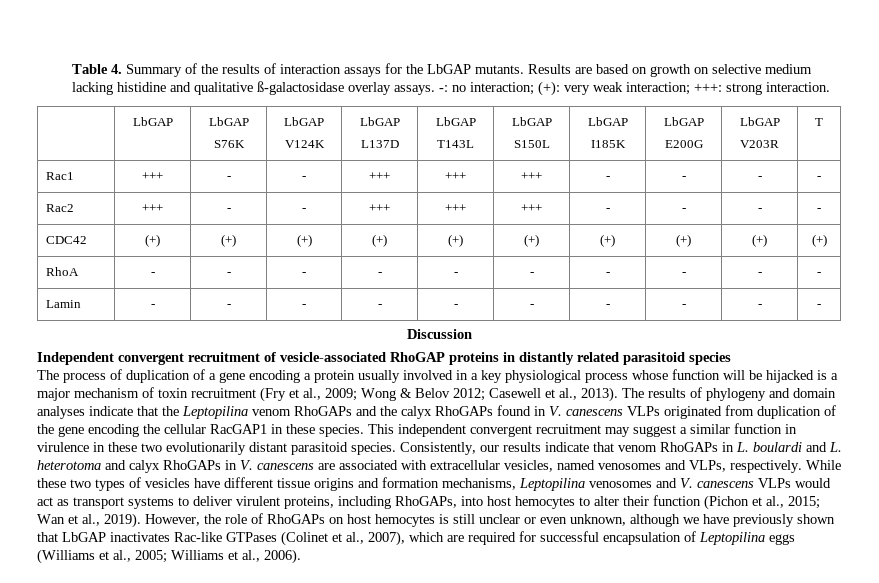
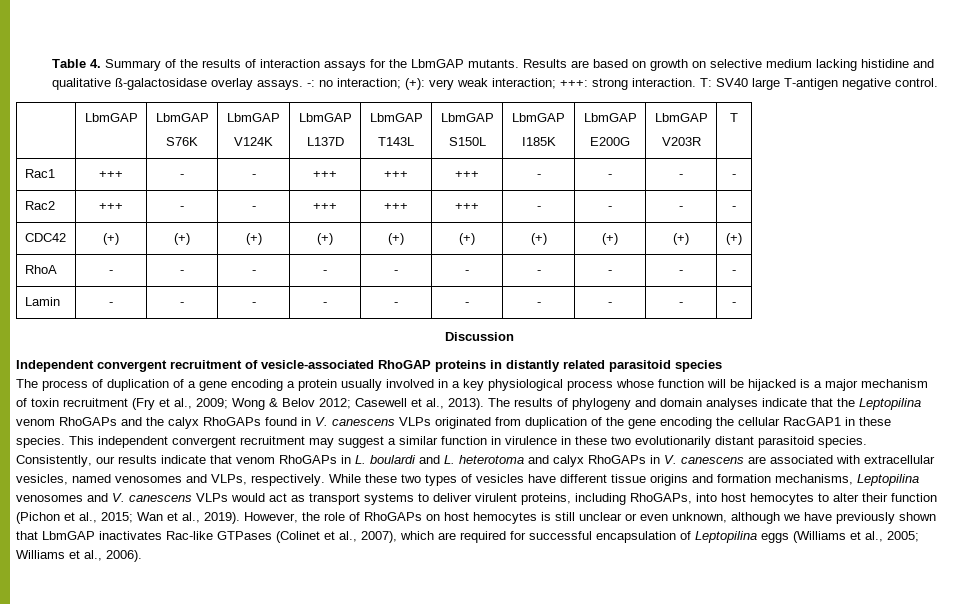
- Table 4. Summary of the results of interaction assays for the LbGAP mutants.
+ Table 4. Summary of the results of interaction assays for the LbmGAP mutants.
- -: no interaction; (+): very weak interaction; +++: strong interaction.
- | LbGAP | LbGAP
- S76K | LbGAP
- V124K | LbGAP
- L137D | LbGAP
- T143L | LbGAP
- S150L | LbGAP
- I185K | LbGAP
- E200G | LbGAP
+ -: no interaction; (+): very weak interaction; +++: strong interaction. T: SV40 large T-antigen negative control.
+ | LbmGAP | LbmGAP
+ S76K | LbmGAP
+ V124K | LbmGAP
+ L137D | LbmGAP
+ T143L | LbmGAP
+ S150L | LbmGAP
+ I185K | LbmGAP
+ E200G | LbmGAP
- However, the role of RhoGAPs on host hemocytes is still unclear or even unknown, although we have previously shown that LbGAP inactivates Rac-like GTPases (Colinet et al., 2007), which are required for successful encapsulation of Leptopilina eggs (Williams et al., 2005; Williams et al., 2006).
+ However, the role of RhoGAPs on host hemocytes is still unclear or even unknown, although we have previously shown that LbmGAP inactivates Rac-like GTPases (Colinet et al., 2007), which are required for successful encapsulation of Leptopilina eggs (Williams et al., 2005; Williams et al., 2006).

